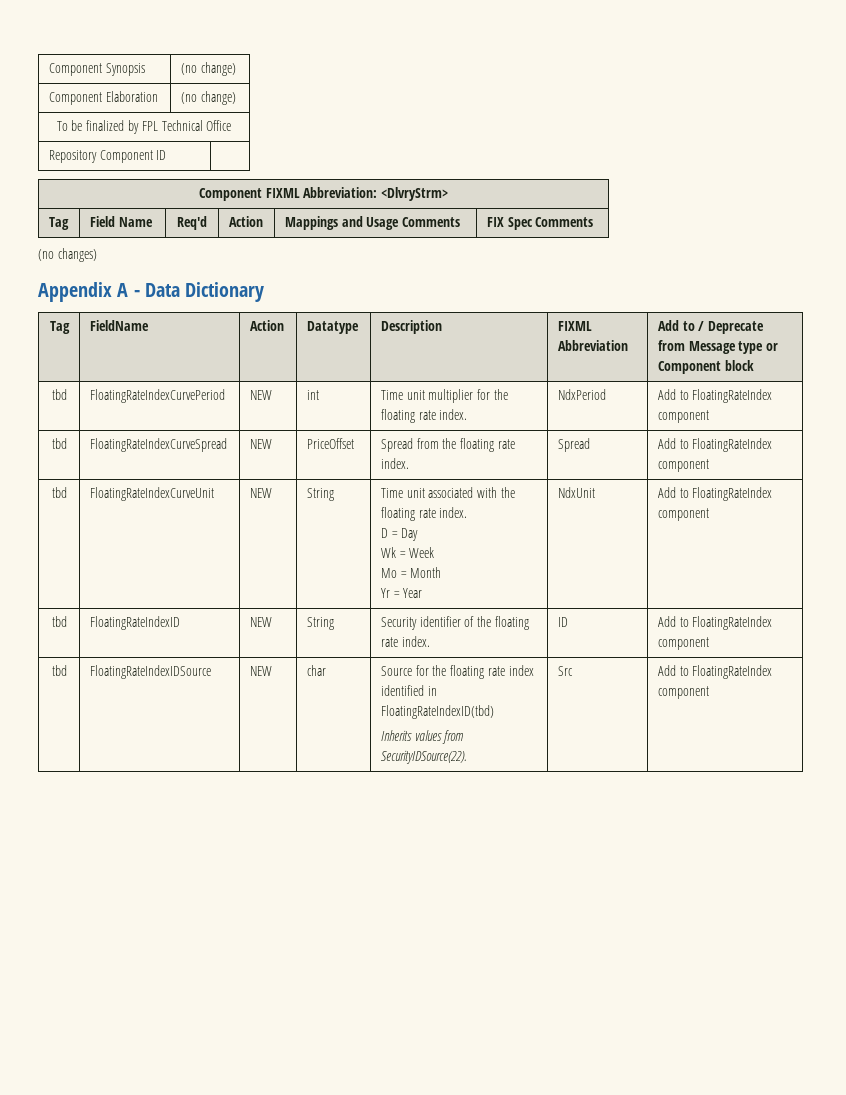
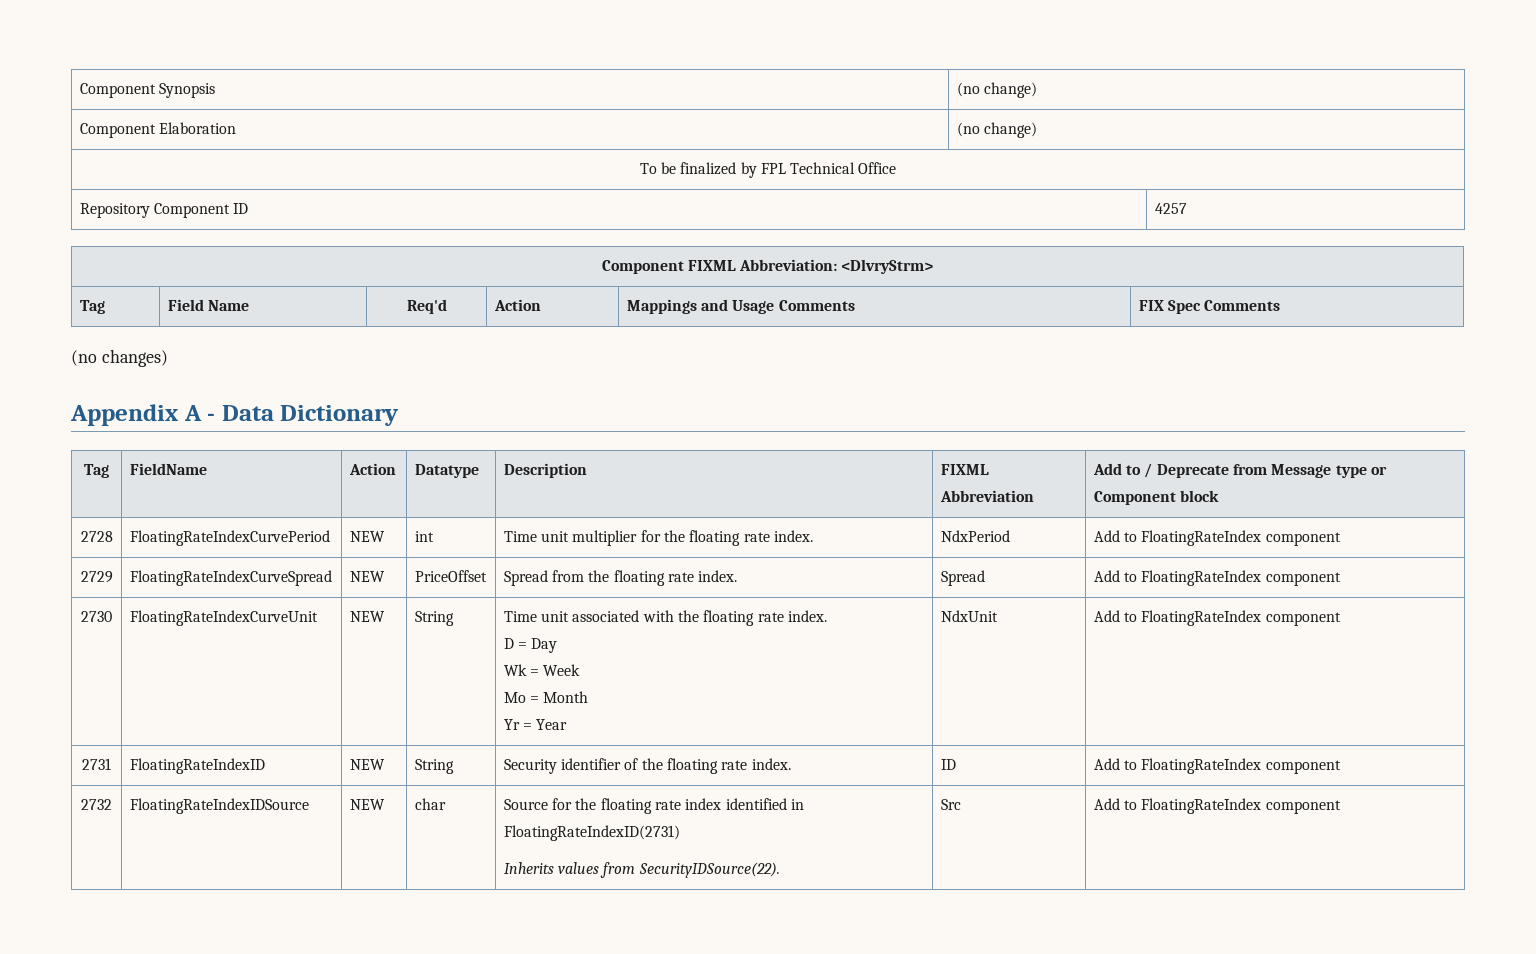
- Repository Component ID |
+ Repository Component ID | 4257
- tbd | FloatingRateIndexCurvePeriod | NEW | int | Time unit multiplier for the floating rate index. | NdxPeriod | Add to FloatingRateIndex component
+ 2728 | FloatingRateIndexCurvePeriod | NEW | int | Time unit multiplier for the floating rate index. | NdxPeriod | Add to FloatingRateIndex component
- tbd | FloatingRateIndexCurveSpread | NEW | PriceOffset | Spread from the floating rate index. | Spread | Add to FloatingRateIndex component
+ 2729 | FloatingRateIndexCurveSpread | NEW | PriceOffset | Spread from the floating rate index. | Spread | Add to FloatingRateIndex component
- tbd | FloatingRateIndexCurveUnit | NEW | String | Time unit associated with the floating rate index.
+ 2730 | FloatingRateIndexCurveUnit | NEW | String | Time unit associated with the floating rate index.
- tbd | FloatingRateIndexID | NEW | String | Security identifier of the floating rate index. | ID | Add to FloatingRateIndex component
+ 2731 | FloatingRateIndexID | NEW | String | Security identifier of the floating rate index. | ID | Add to FloatingRateIndex component
- tbd | FloatingRateIndexIDSource | NEW | char | Source for the floating rate index identified in FloatingRateIndexID(tbd)
+ 2732 | FloatingRateIndexIDSource | NEW | char | Source for the floating rate index identified in FloatingRateIndexID(2731)

